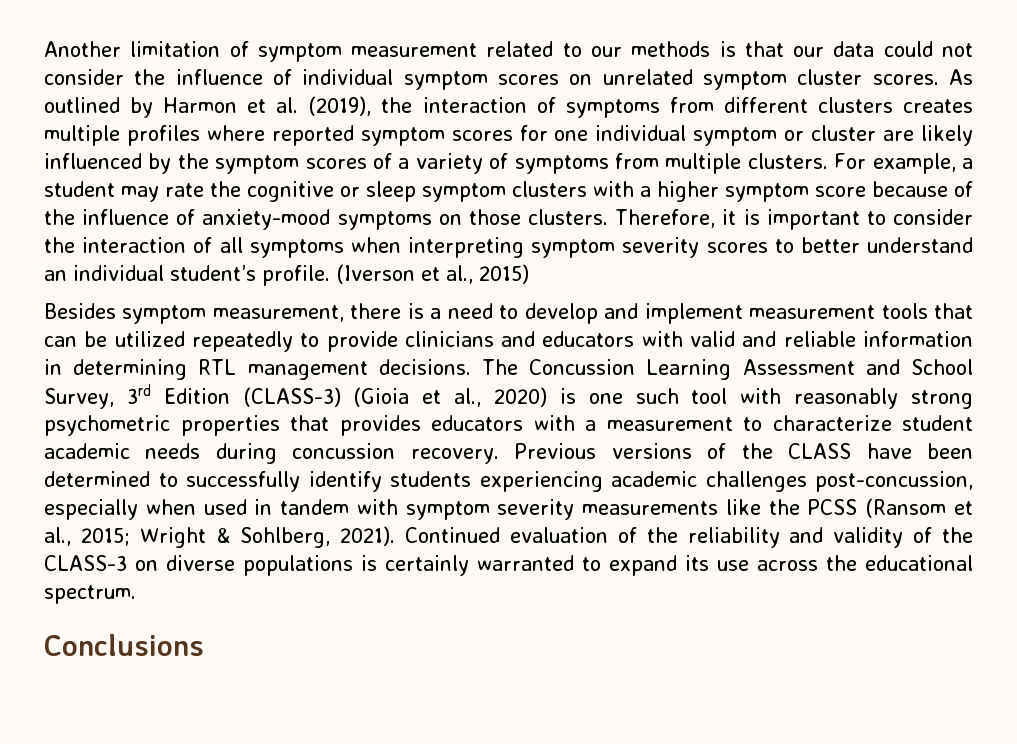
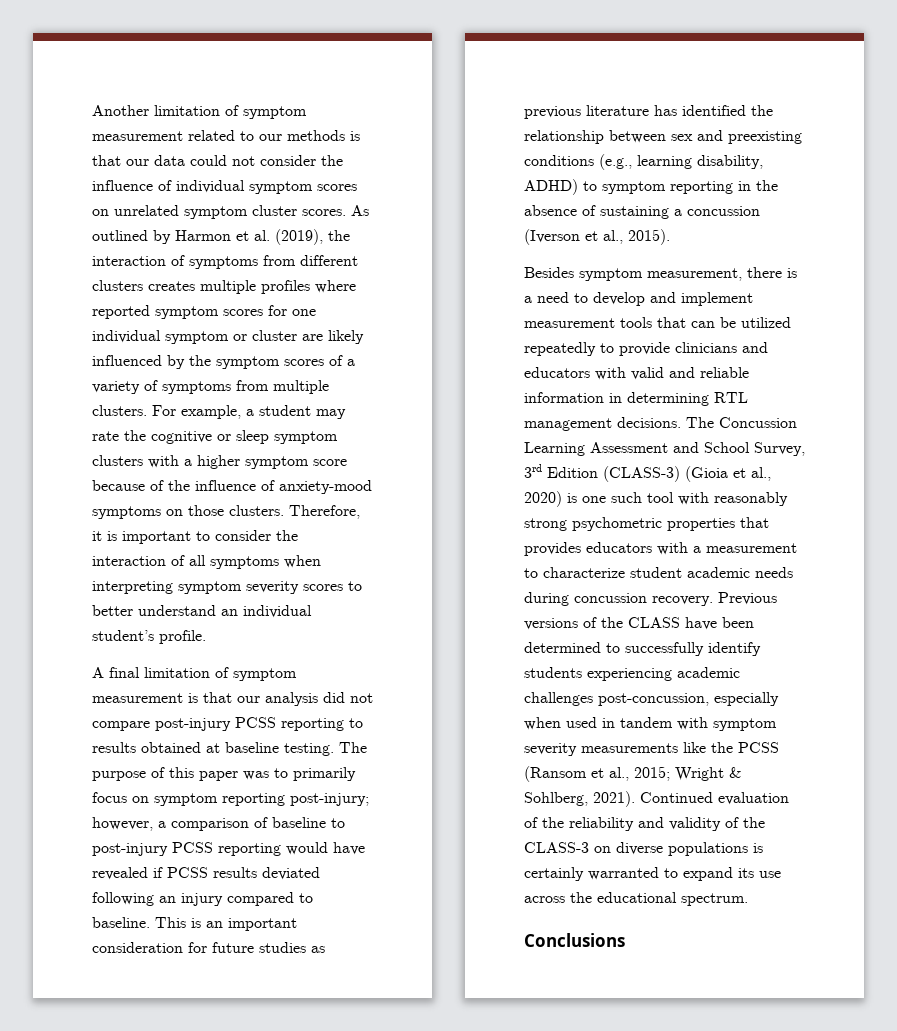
- Therefore, it is important to consider the interaction of all symptoms when interpreting symptom severity scores to better understand an individual student’s profile. (Iverson et al., 2015)
+ Therefore, it is important to consider the interaction of all symptoms when interpreting symptom severity scores to better understand an individual student’s profile.
+ A final limitation of symptom measurement is that our analysis did not compare post-injury PCSS reporting to results obtained at baseline testing. The purpose of this paper was to primarily focus on symptom reporting post-injury; however, a comparison of baseline to post-injury PCSS reporting would have revealed if PCSS results deviated following an injury compared to baseline. This is an important consideration for future studies as previous literature has identified the relationship between sex and preexisting conditions (e.g., learning disability, ADHD) to symptom reporting in the absence of sustaining a concussion (Iverson et al., 2015).

